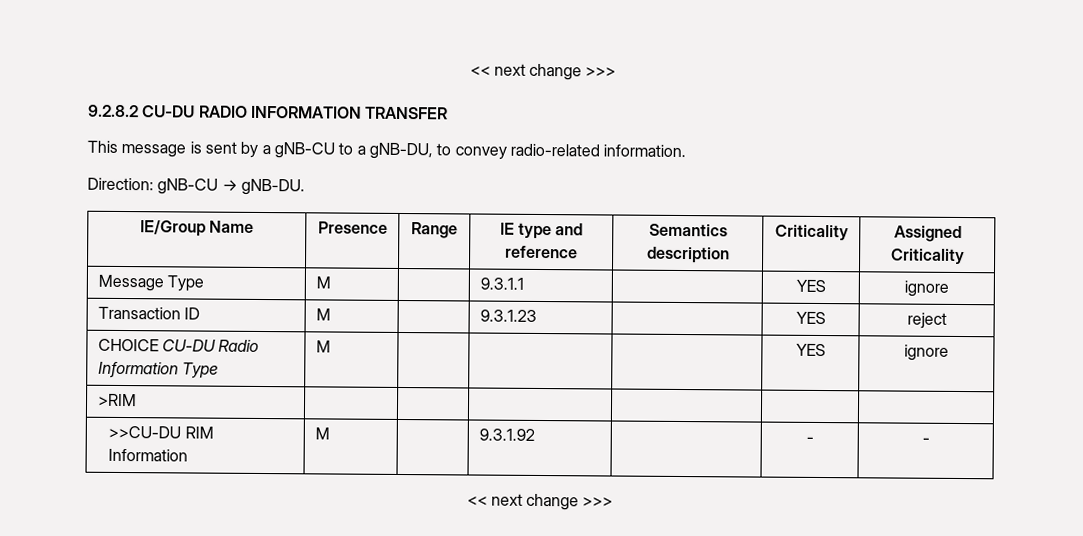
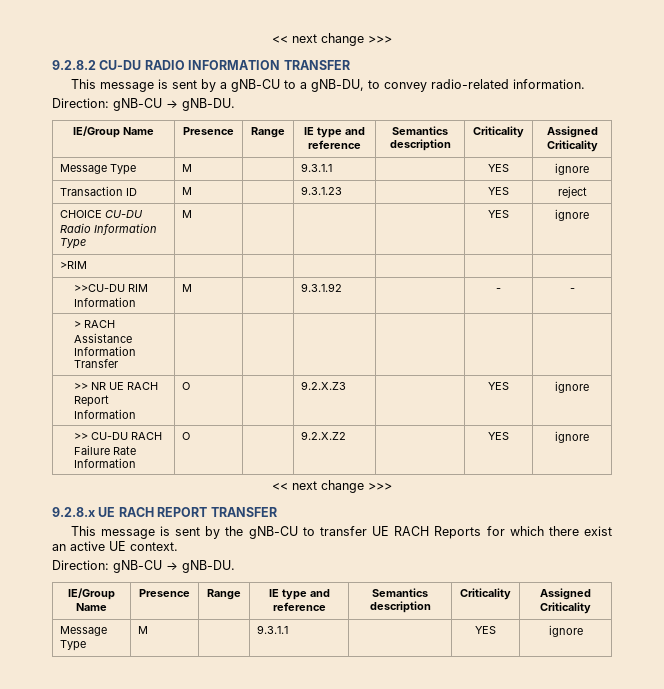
  >>CU-DU RIM Information | M | | 9.3.1.92 | | - | -
+ > RACH Assistance Information Transfer | | | | | |
+ >> NR UE RACH Report Information | O | | 9.2.X.Z3 | | YES | ignore
+ >> CU-DU RACH Failure Rate Information | O | | 9.2.X.Z2 | | YES | ignore
  << next change >>>
+ 9.2.8.x UE RACH REPORT TRANSFER
+ This message is sent by the gNB-CU to transfer UE RACH Reports for which there exist an active UE context.
+ Direction: gNB-CU → gNB-DU.
+ IE/Group Name | Presence | Range | IE type and reference | Semantics description | Criticality | Assigned Criticality
+ Message Type | M | | 9.3.1.1 | | YES | ignore

